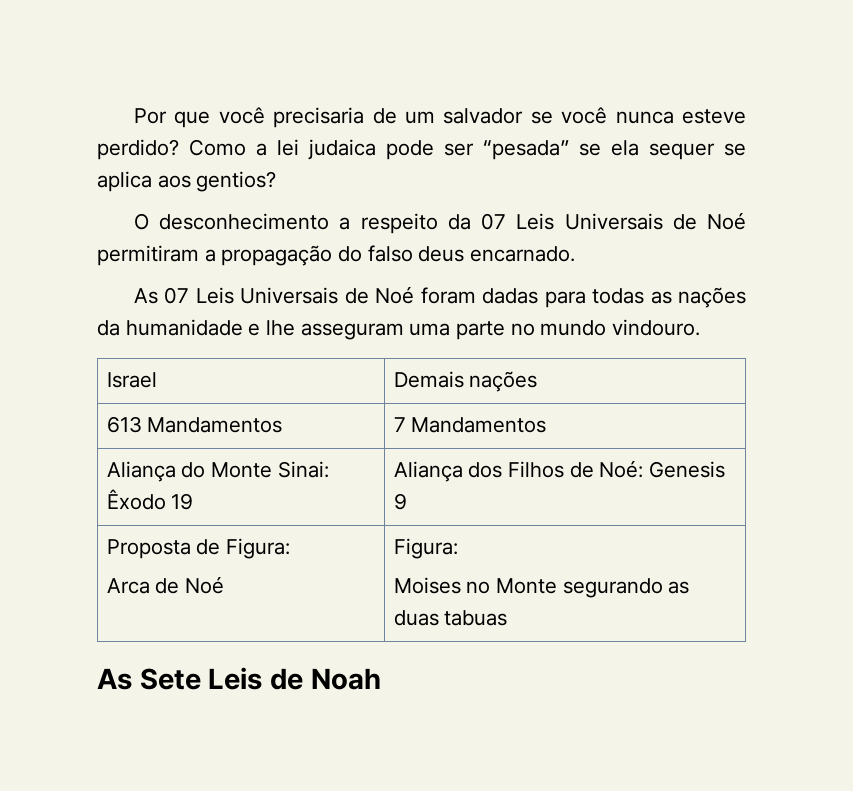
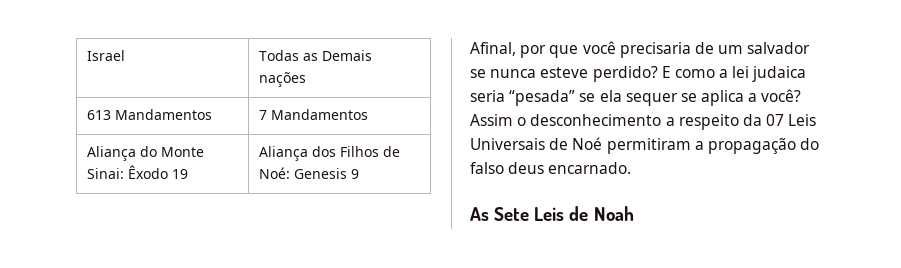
- Por que você precisaria de um salvador se você nunca esteve perdido? Como a lei judaica pode ser “pesada” se ela sequer se aplica aos gentios?
- O desconhecimento a respeito da 07 Leis Universais de Noé permitiram a propagação do falso deus encarnado.
- As 07 Leis Universais de Noé foram dadas para todas as nações da humanidade e lhe asseguram uma parte no mundo vindouro.
- Israel | Demais nações
+ Israel | Todas as Demais nações
- Proposta de Figura:
- Arca de Noé | Figura:
- Moises no Monte segurando as duas tabuas
+ Afinal, por que você precisaria de um salvador se nunca esteve perdido? E como a lei judaica seria “pesada” se ela sequer se aplica a você? Assim o desconhecimento a respeito da 07 Leis Universais de Noé permitiram a propagação do falso deus encarnado.

